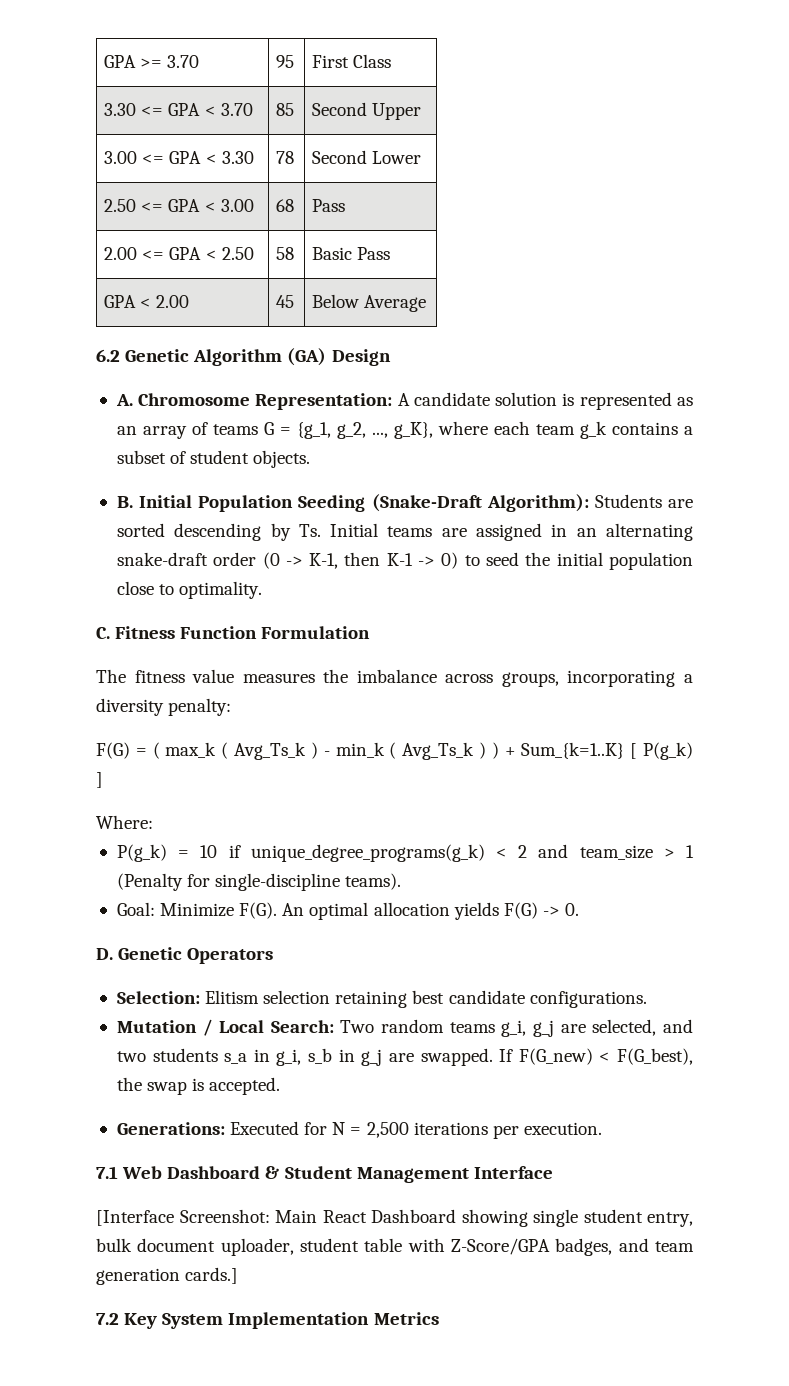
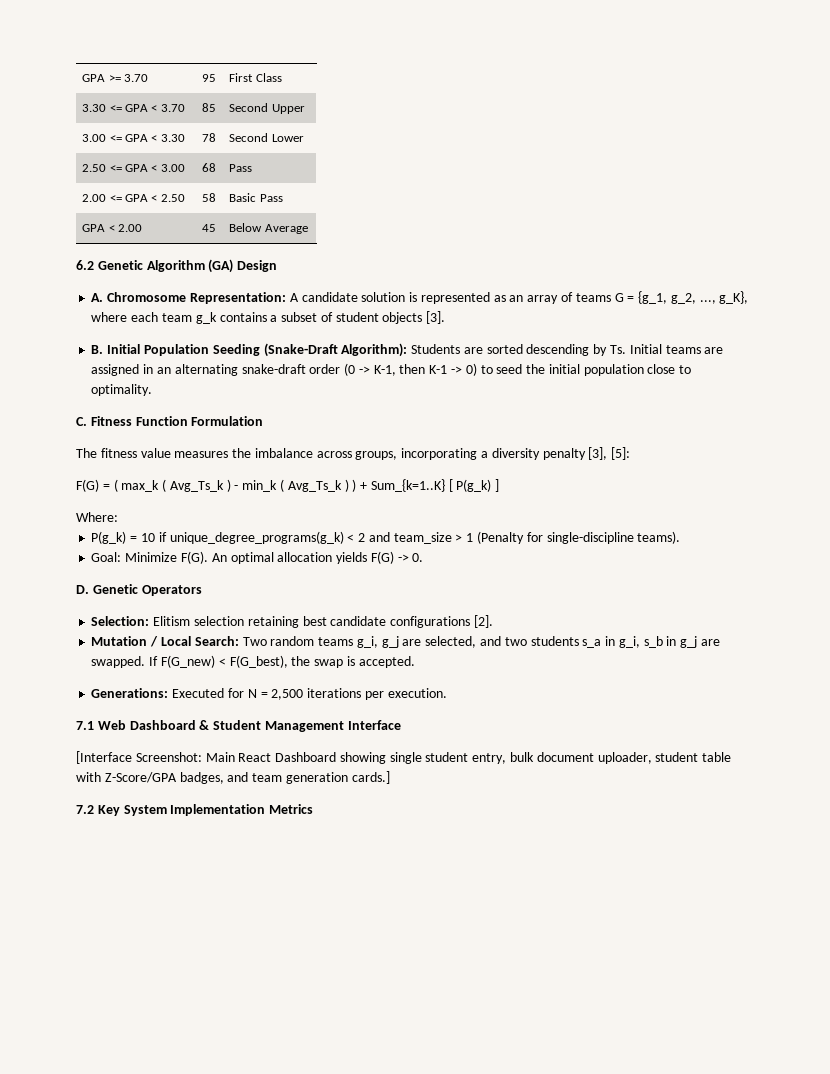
- A. Chromosome Representation: A candidate solution is represented as an array of teams G = {g_1, g_2, ..., g_K}, where each team g_k contains a subset of student objects.
+ A. Chromosome Representation: A candidate solution is represented as an array of teams G = {g_1, g_2, ..., g_K}, where each team g_k contains a subset of student objects [3].
- The fitness value measures the imbalance across groups, incorporating a diversity penalty:
+ The fitness value measures the imbalance across groups, incorporating a diversity penalty [3], [5]:
- Selection: Elitism selection retaining best candidate configurations.
+ Selection: Elitism selection retaining best candidate configurations [2].

